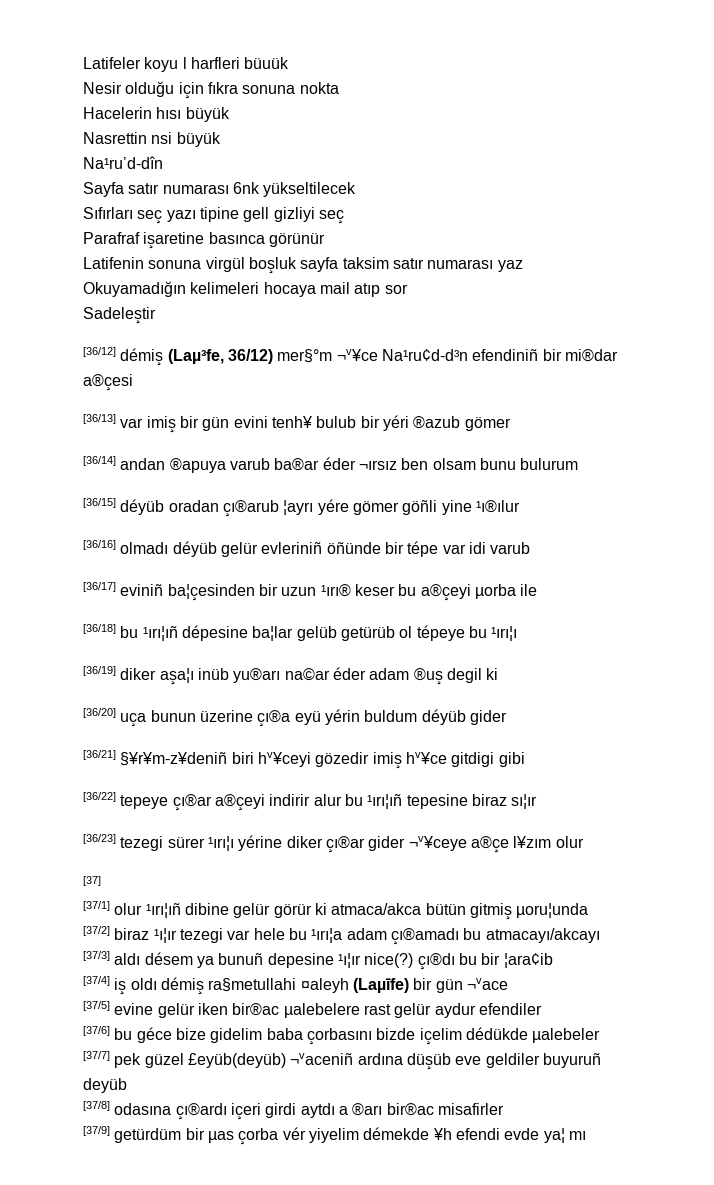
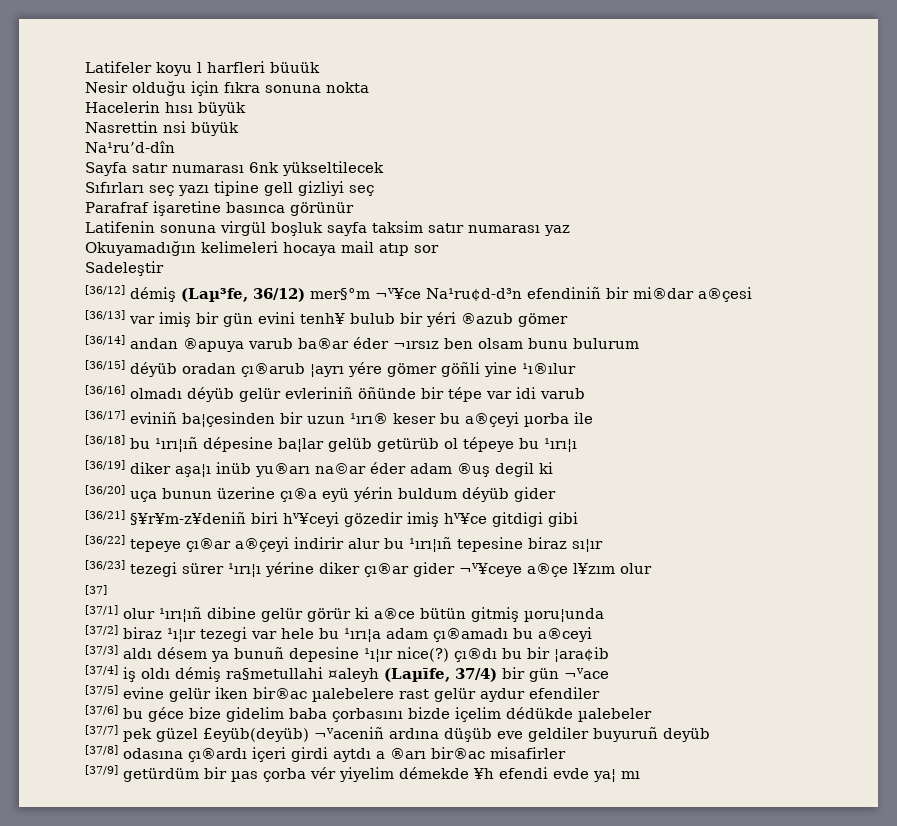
- [37/1] olur ¹ırı¦ıñ dibine gelür görür ki atmaca/akca bütün gitmiş µoru¦unda
+ [37/1] olur ¹ırı¦ıñ dibine gelür görür ki a®ce bütün gitmiş µoru¦unda
- [37/2] biraz ¹ı¦ır tezegi var hele bu ¹ırı¦a adam çı®amadı bu atmacayı/akcayı
+ [37/2] biraz ¹ı¦ır tezegi var hele bu ¹ırı¦a adam çı®amadı bu a®ceyi
- [37/4] iş oldı démiş ra§metullahi ¤aleyh (Laµīfe) bir gün ¬vace
+ [37/4] iş oldı démiş ra§metullahi ¤aleyh (Laµīfe, 37/4) bir gün ¬vace

